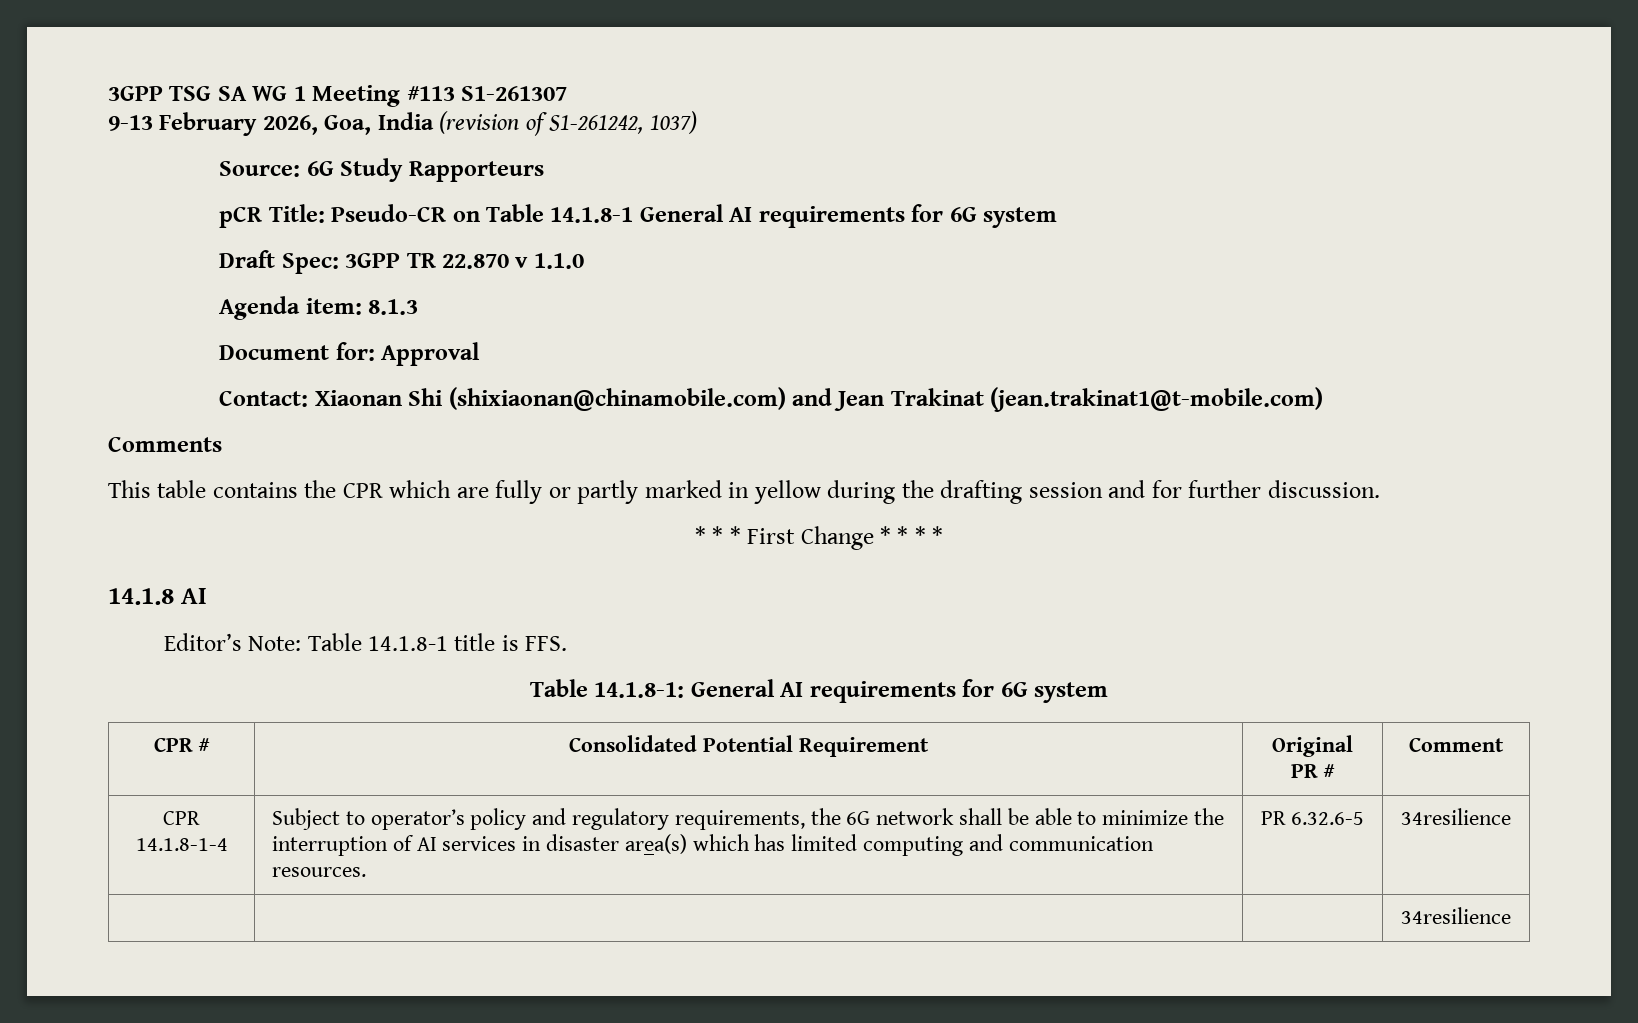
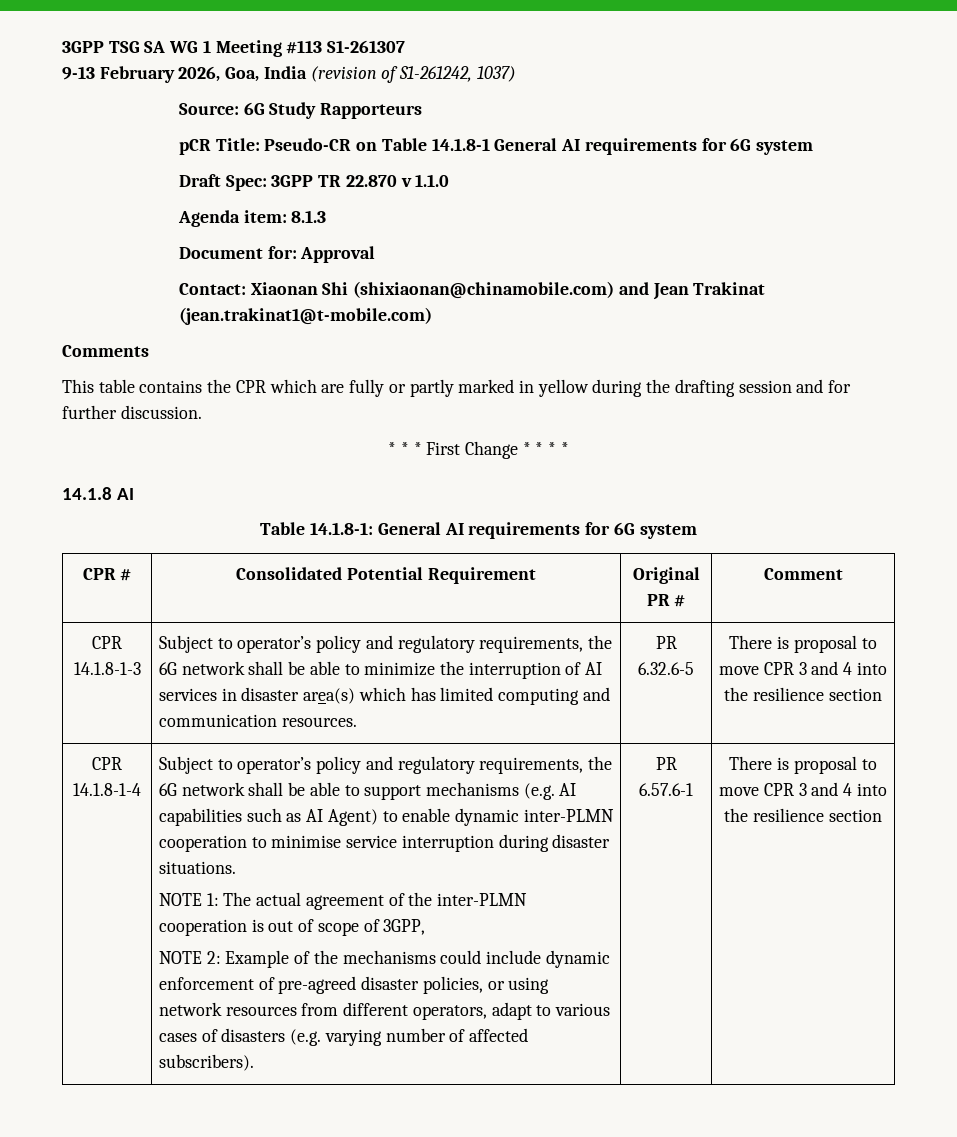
- Editor’s Note: Table 14.1.8-1 title is FFS.
- CPR 14.1.8-1-4
+ CPR 14.1.8-1-3
- PR 6.32.6-5 | 34resilience
- | | | 34resilience
+ PR 6.32.6-5 | There is proposal to move CPR 3 and 4 into the resilience section
+ CPR 14.1.8-1-4 | Subject to operator’s policy and regulatory requirements, the 6G network shall be able to support mechanisms (e.g. AI capabilities such as AI Agent) to enable dynamic inter-PLMN cooperation to minimise service interruption during disaster situations.
+ NOTE 1: The actual agreement of the inter-PLMN cooperation is out of scope of 3GPP,
+ NOTE 2: Example of the mechanisms could include dynamic enforcement of pre-agreed disaster policies, or using network resources from different operators, adapt to various cases of disasters (e.g. varying number of affected subscribers). | PR 6.57.6-1 | There is proposal to move CPR 3 and 4 into the resilience section

